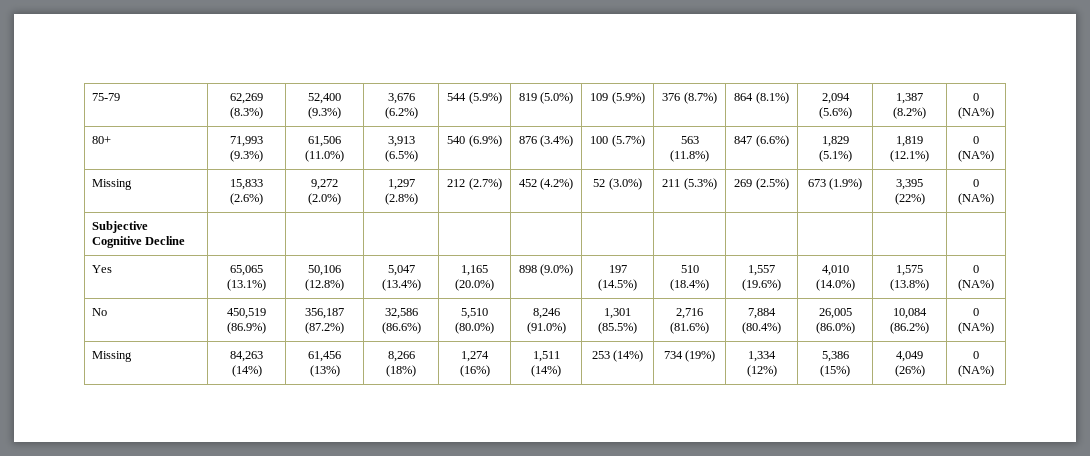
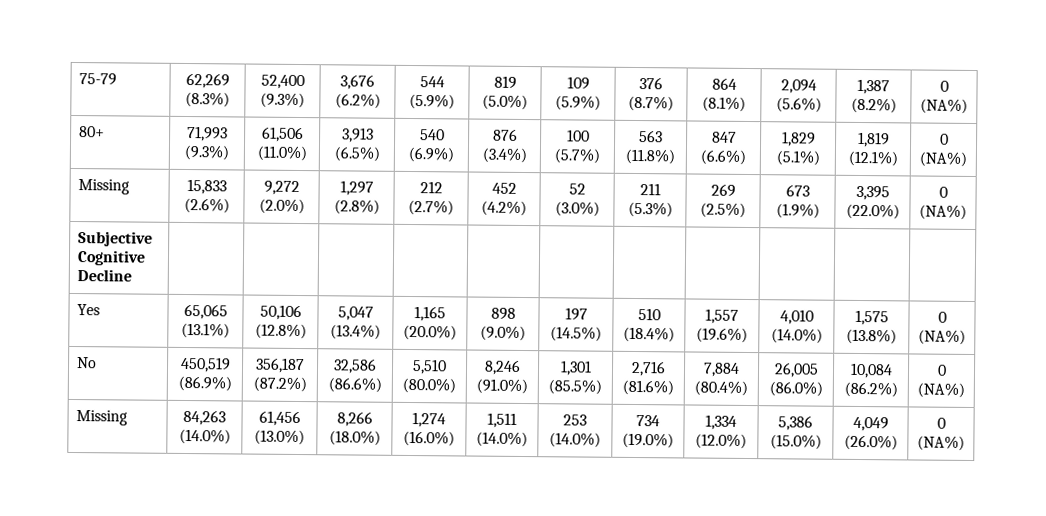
- Missing | 15,833 (2.6%) | 9,272 (2.0%) | 1,297 (2.8%) | 212 (2.7%) | 452 (4.2%) | 52 (3.0%) | 211 (5.3%) | 269 (2.5%) | 673 (1.9%) | 3,395 (22%) | 0 (NA%)
+ Missing | 15,833 (2.6%) | 9,272 (2.0%) | 1,297 (2.8%) | 212 (2.7%) | 452 (4.2%) | 52 (3.0%) | 211 (5.3%) | 269 (2.5%) | 673 (1.9%) | 3,395 (22.0%) | 0 (NA%)
- Missing | 84,263 (14%) | 61,456 (13%) | 8,266 (18%) | 1,274 (16%) | 1,511 (14%) | 253 (14%) | 734 (19%) | 1,334 (12%) | 5,386 (15%) | 4,049 (26%) | 0 (NA%)
+ Missing | 84,263 (14.0%) | 61,456 (13.0%) | 8,266 (18.0%) | 1,274 (16.0%) | 1,511 (14.0%) | 253 (14.0%) | 734 (19.0%) | 1,334 (12.0%) | 5,386 (15.0%) | 4,049 (26.0%) | 0 (NA%)

